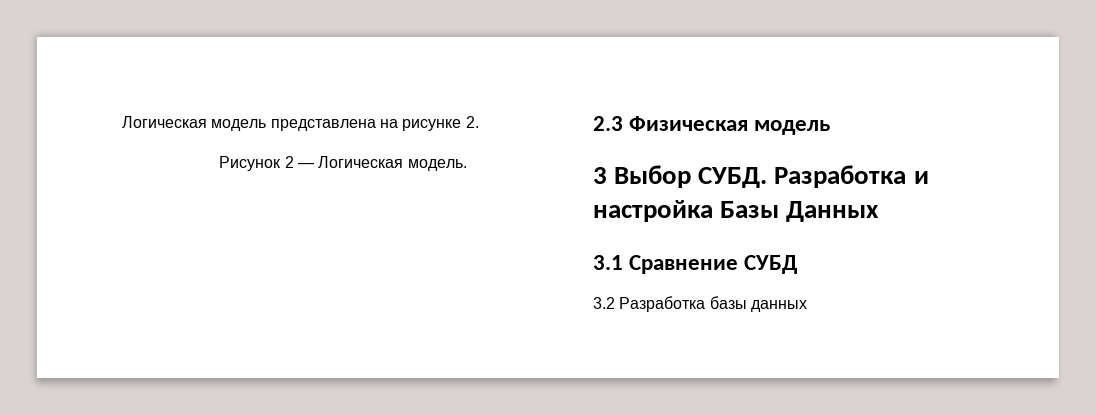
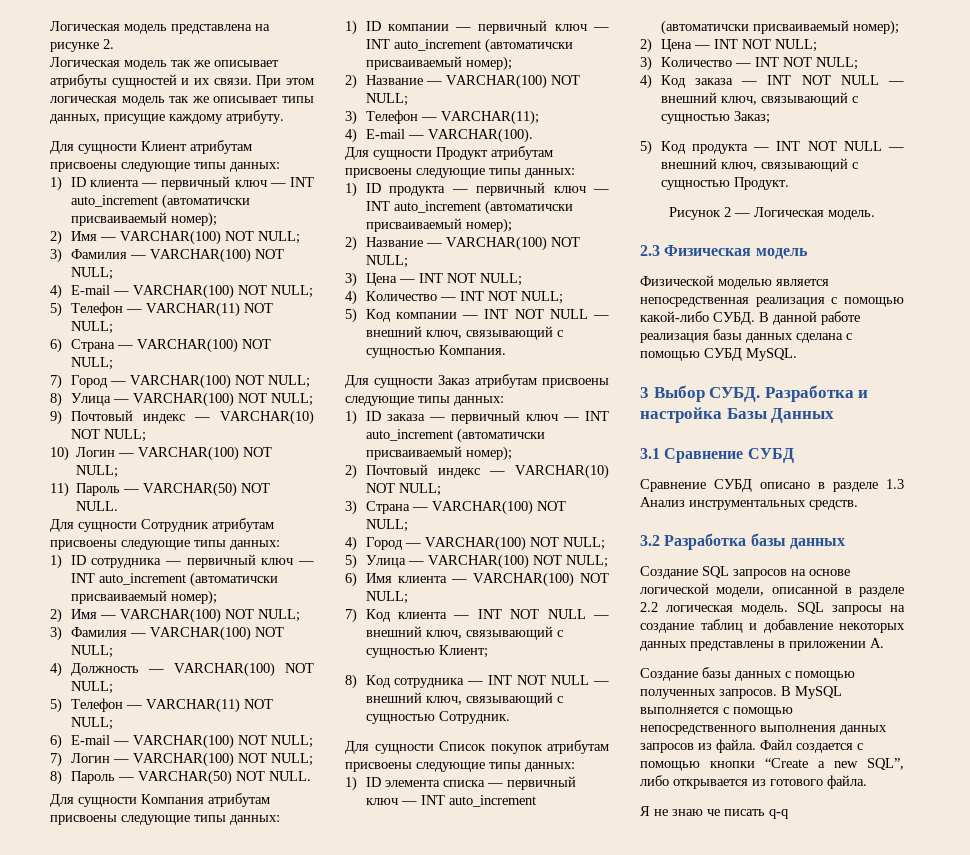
+ Логическая модель так же описывает атрибуты сущностей и их связи. При этом логическая модель так же описывает типы данных, присущие каждому атрибуту.
+ Для сущности Клиент атрибутам присвоены следующие типы данных:
+ 1) ID клиента — первичный ключ — INT auto_increment (автоматичски присваиваемый номер);
+ 2) Имя — VARCHAR(100) NOT NULL;
+ 3) Фамилия — VARCHAR(100) NOT NULL;
+ 4) E-mail — VARCHAR(100) NOT NULL;
+ 5) Телефон — VARCHAR(11) NOT NULL;
+ 6) Страна — VARCHAR(100) NOT NULL;
+ 7) Город — VARCHAR(100) NOT NULL;
+ 8) Улица — VARCHAR(100) NOT NULL;
+ 9) Почтовый индекс — VARCHAR(10) NOT NULL;
+ 10) Логин — VARCHAR(100) NOT NULL;
+ 11) Пароль — VARCHAR(50) NOT NULL.
+ Для сущности Сотрудник атрибутам присвоены следующие типы данных:
+ 1) ID сотрудника — первичный ключ — INT auto_increment (автоматичски присваиваемый номер);
+ 2) Имя — VARCHAR(100) NOT NULL;
+ 3) Фамилия — VARCHAR(100) NOT NULL;
+ 4) Должность — VARCHAR(100) NOT NULL;
+ 5) Телефон — VARCHAR(11) NOT NULL;
+ 6) E-mail — VARCHAR(100) NOT NULL;
+ 7) Логин — VARCHAR(100) NOT NULL;
+ 8) Пароль — VARCHAR(50) NOT NULL.
+ Для сущности Компания атрибутам присвоены следующие типы данных:
+ 1) ID компании — первичный ключ — INT auto_increment (автоматичски присваиваемый номер);
+ 2) Название — VARCHAR(100) NOT NULL;
+ 3) Телефон — VARCHAR(11);
+ 4) E-mail — VARCHAR(100).
+ Для сущности Продукт атрибутам присвоены следующие типы данных:
+ 1) ID продукта — первичный ключ — INT auto_increment (автоматичски присваиваемый номер);
+ 2) Название — VARCHAR(100) NOT NULL;
+ 3) Цена — INT NOT NULL;
+ 4) Количество — INT NOT NULL;
+ 5) Код компании — INT NOT NULL — внешний ключ, связывающий с сущностью Компания.
+ Для сущности Заказ атрибутам присвоены следующие типы данных:
+ 1) ID заказа — первичный ключ — INT auto_increment (автоматичски присваиваемый номер);
+ 2) Почтовый индекс — VARCHAR(10) NOT NULL;
+ 3) Страна — VARCHAR(100) NOT NULL;
+ 4) Город — VARCHAR(100) NOT NULL;
+ 5) Улица — VARCHAR(100) NOT NULL;
+ 6) Имя клиента — VARCHAR(100) NOT NULL;
+ 7) Код клиента — INT NOT NULL — внешний ключ, связывающий с сущностью Клиент;
+ 8) Код сотрудника — INT NOT NULL — внешний ключ, связывающий с сущностью Сотрудник.
+ Для сущности Список покупок атрибутам присвоены следующие типы данных:
+ 1) ID элемента списка — первичный ключ — INT auto_increment (автоматичски присваиваемый номер);
+ 2) Цена — INT NOT NULL;
+ 3) Количество — INT NOT NULL;
+ 4) Код заказа — INT NOT NULL — внешний ключ, связывающий с сущностью Заказ;
+ 5) Код продукта — INT NOT NULL — внешний ключ, связывающий с сущностью Продукт.
+ Физической моделью является непосредственная реализация с помощью какой-либо СУБД. В данной работе реализация базы данных сделана с помощью СУБД MySQL.
+ Сравнение СУБД описано в разделе 1.3 Анализ инструментальных средств.
  3.2 Разработка базы данных
+ Создание SQL запросов на основе логической модели, описанной в разделе 2.2 логическая модель. SQL запросы на создание таблиц и добавление некоторых данных представлены в приложении А.
+ Создание базы данных с помощью полученных запросов. В MySQL выполняется с помощью непосредственного выполнения данных запросов из файла. Файл создается с помощью кнопки “Create a new SQL”, либо открывается из готового файла.
+ Я не знаю че писать q-q

